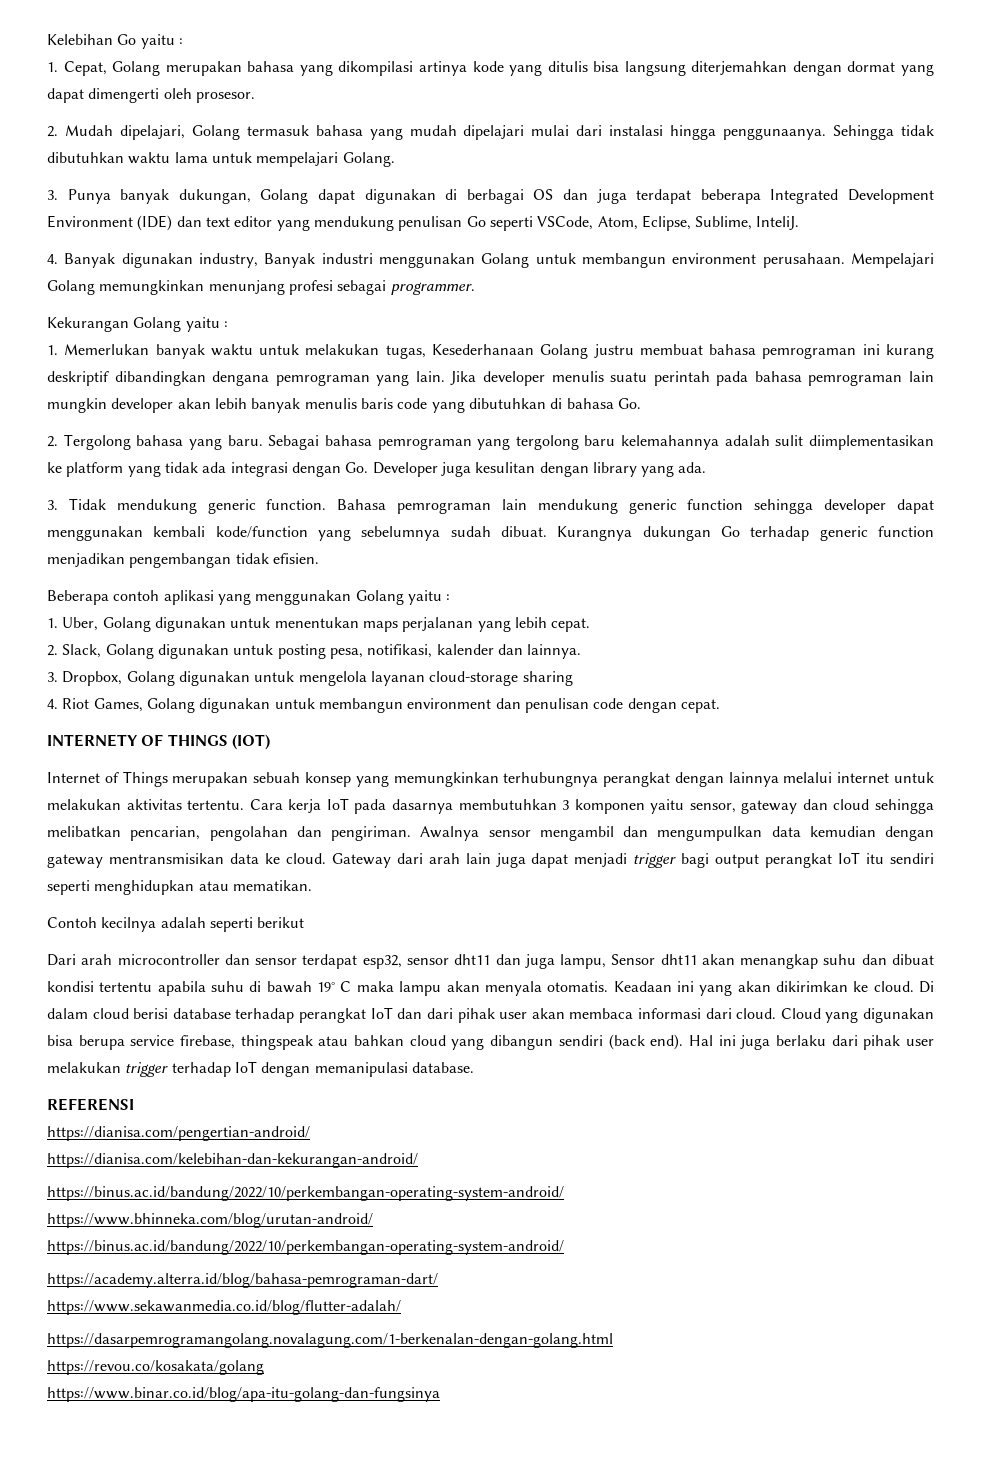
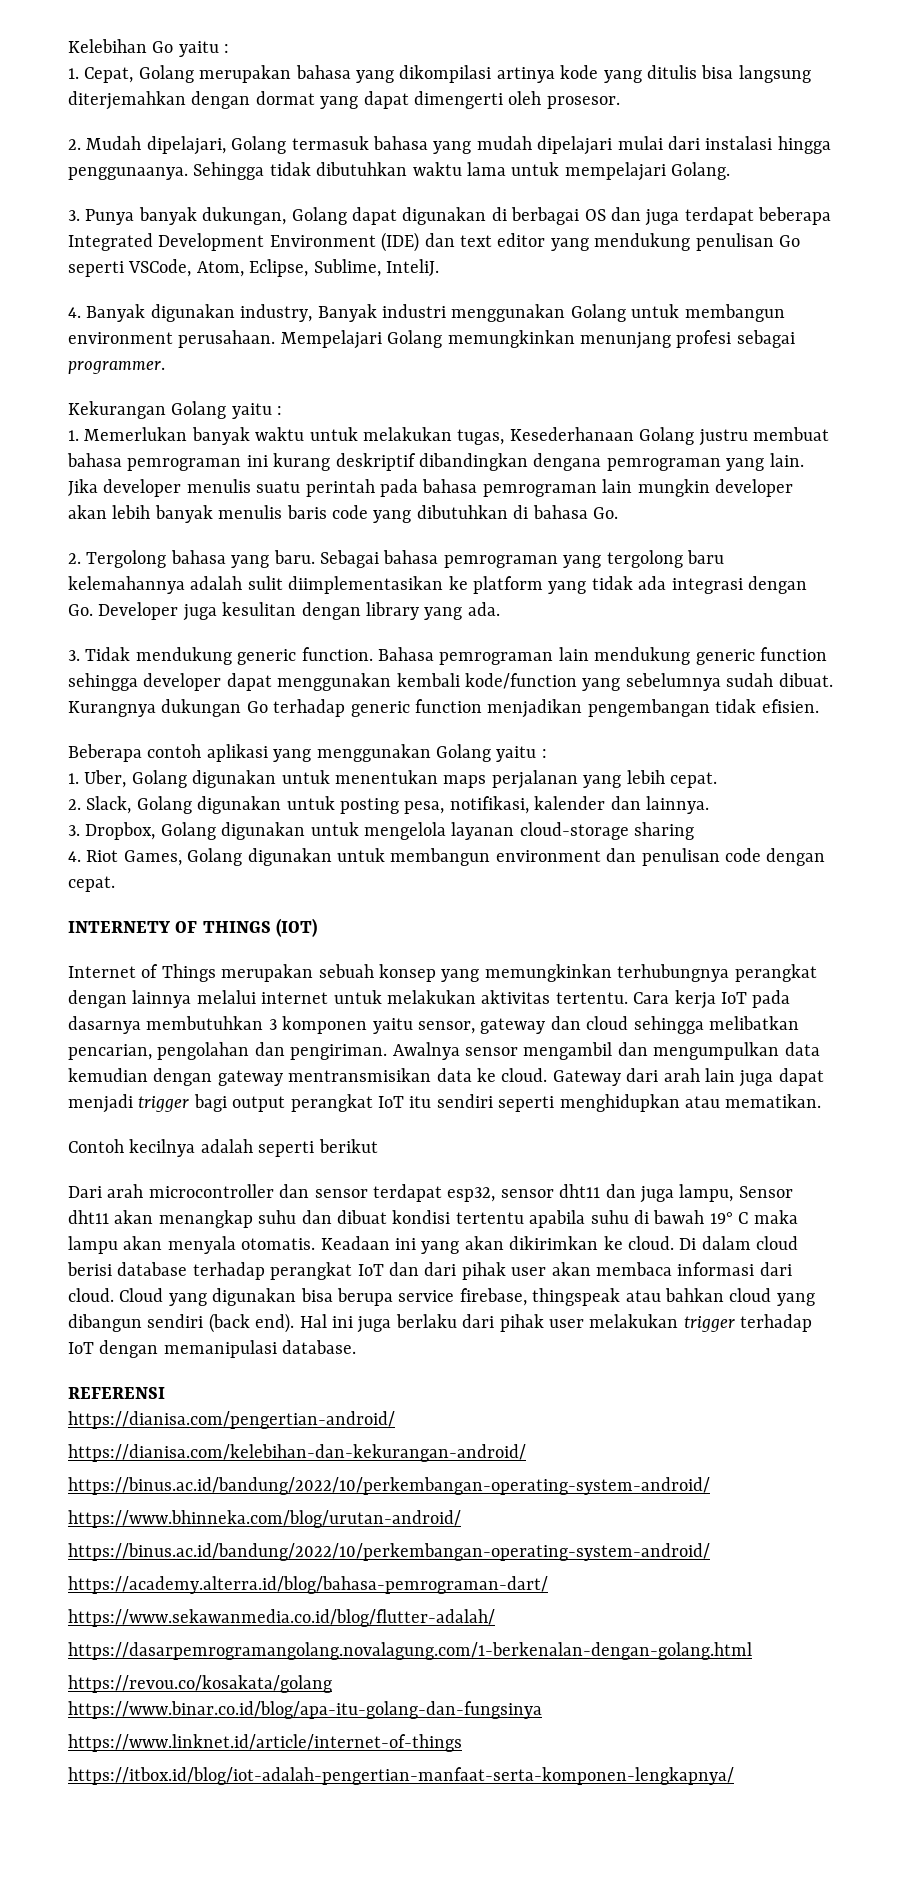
+ https://www.linknet.id/article/internet-of-things
+ https://itbox.id/blog/iot-adalah-pengertian-manfaat-serta-komponen-lengkapnya/

